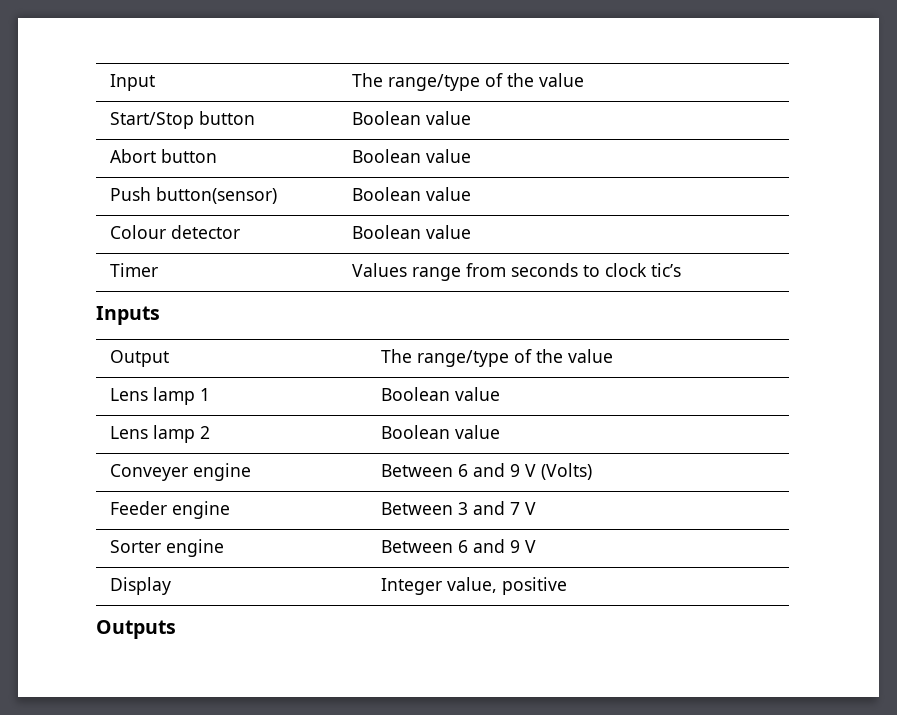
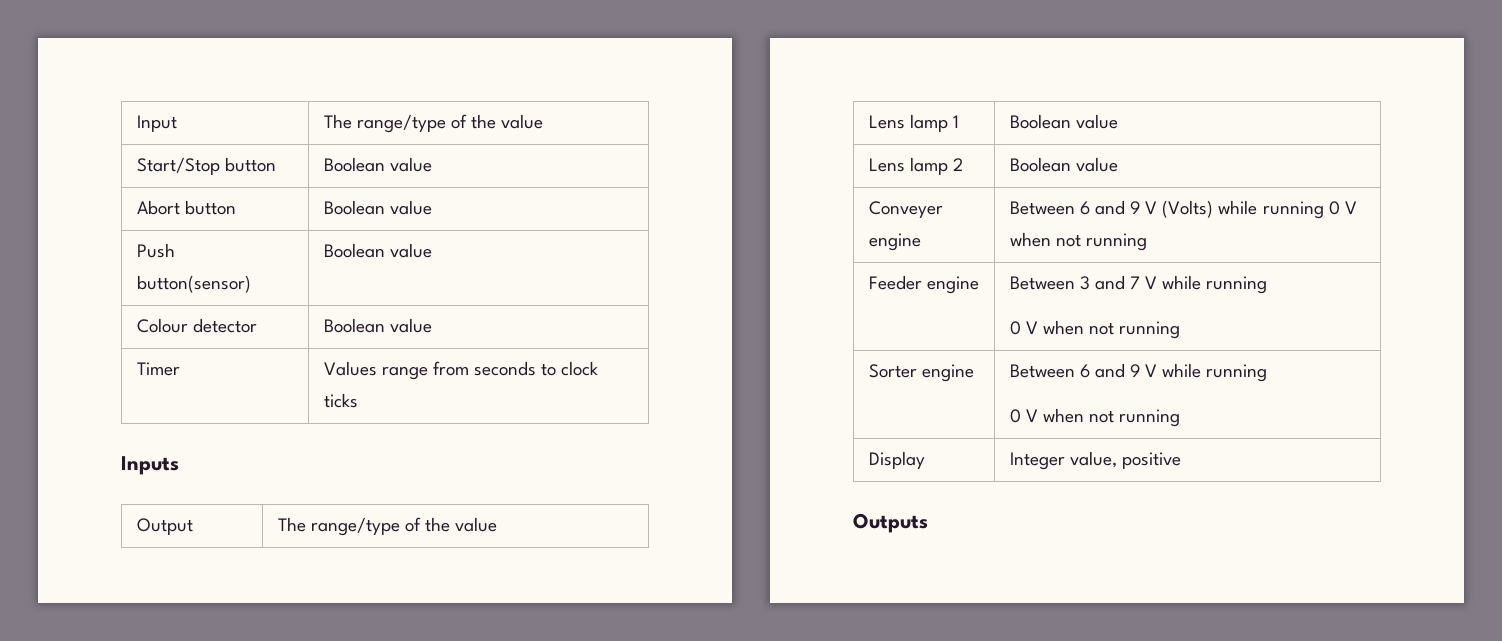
- Timer | Values range from seconds to clock tic’s
+ Timer | Values range from seconds to clock ticks
- Conveyer engine | Between 6 and 9 V (Volts)
+ Conveyer engine | Between 6 and 9 V (Volts) while running 0 V when not running
- Feeder engine | Between 3 and 7 V
+ Feeder engine | Between 3 and 7 V while running
+ 0 V when not running
- Sorter engine | Between 6 and 9 V
+ Sorter engine | Between 6 and 9 V while running
+ 0 V when not running

